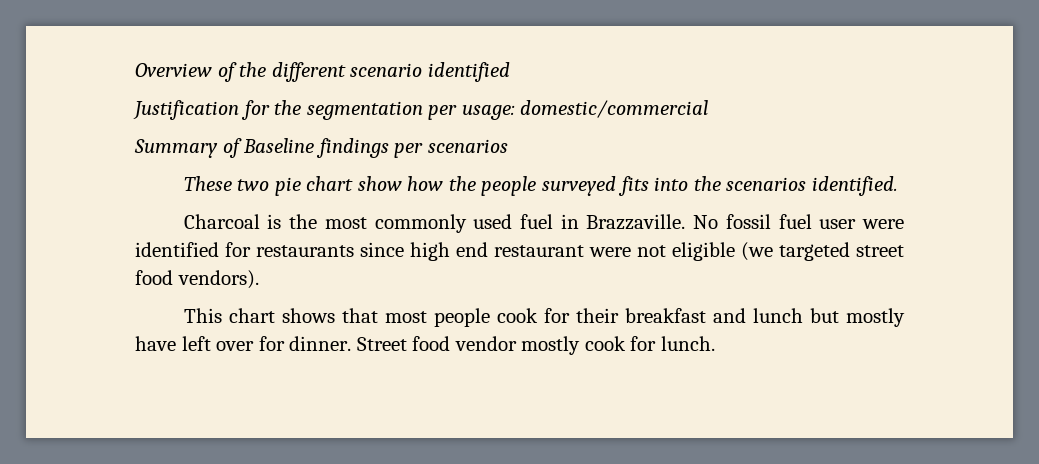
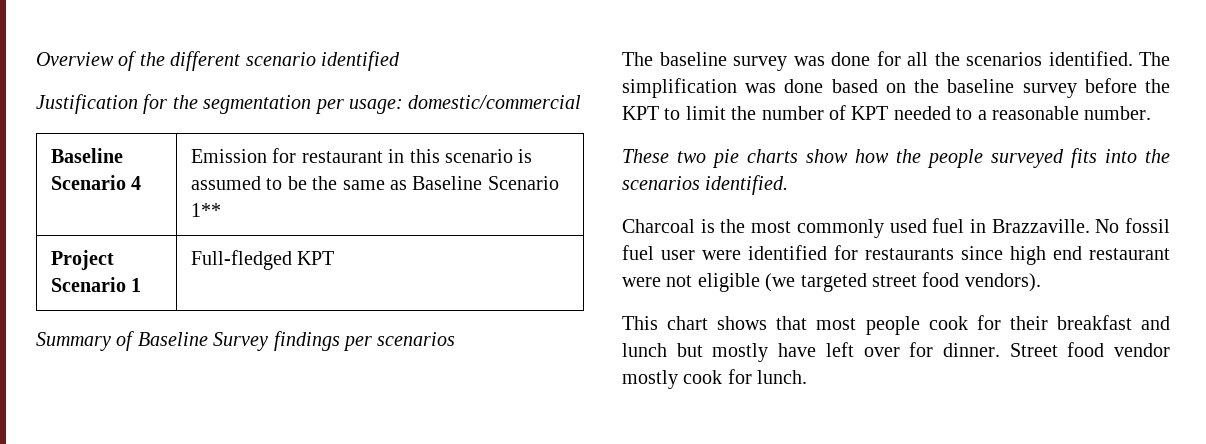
+ Baseline Scenario 4 | Emission for restaurant in this scenario is assumed to be the same as Baseline Scenario 1**
+ Project Scenario 1 | Full-fledged KPT
- Summary of Baseline findings per scenarios
+ Summary of Baseline Survey findings per scenarios
+ The baseline survey was done for all the scenarios identified. The simplification was done based on the baseline survey before the KPT to limit the number of KPT needed to a reasonable number.
- These two pie chart show how the people surveyed fits into the scenarios identified.
+ These two pie charts show how the people surveyed fits into the scenarios identified.

